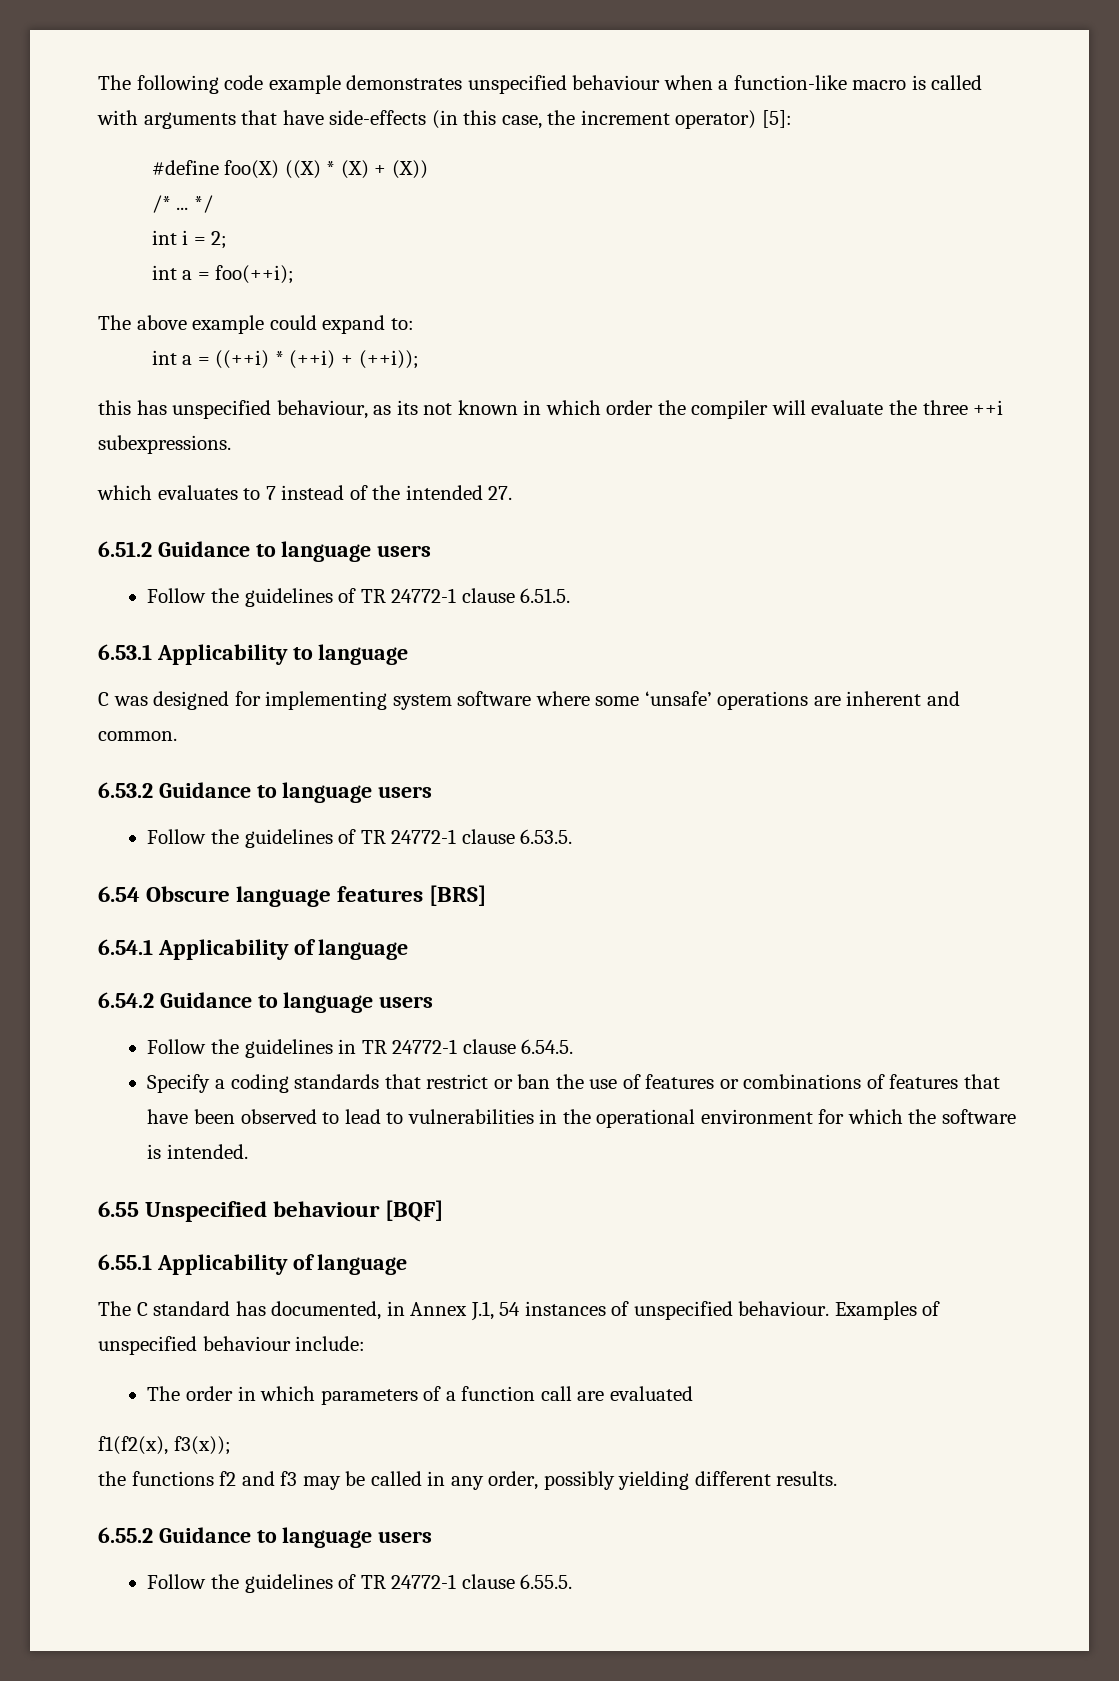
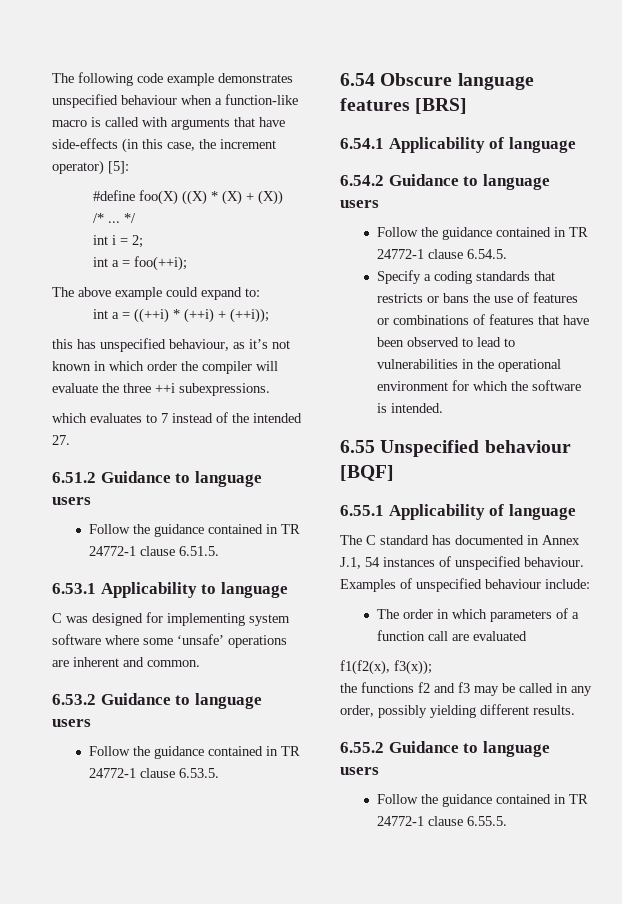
- this has unspecified behaviour, as its not known in which order the compiler will evaluate the three ++i subexpressions.
+ this has unspecified behaviour, as it’s not known in which order the compiler will evaluate the three ++i subexpressions.
- Follow the guidelines of TR 24772-1 clause 6.51.5.
+ Follow the guidance contained in TR 24772-1 clause 6.51.5.
- Follow the guidelines of TR 24772-1 clause 6.53.5.
+ Follow the guidance contained in TR 24772-1 clause 6.53.5.
- Follow the guidelines in TR 24772-1 clause 6.54.5.
+ Follow the guidance contained in TR 24772-1 clause 6.54.5.
- Specify a coding standards that restrict or ban the use of features or combinations of features that have been observed to lead to vulnerabilities in the operational environment for which the software is intended.
+ Specify a coding standards that restricts or bans the use of features or combinations of features that have been observed to lead to vulnerabilities in the operational environment for which the software is intended.
- The C standard has documented, in Annex J.1, 54 instances of unspecified behaviour.
+ The C standard has documented in Annex J.1, 54 instances of unspecified behaviour.
- Follow the guidelines of TR 24772-1 clause 6.55.5.
+ Follow the guidance contained in TR 24772-1 clause 6.55.5.

